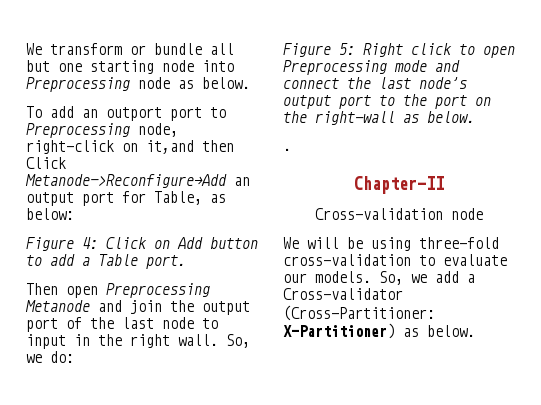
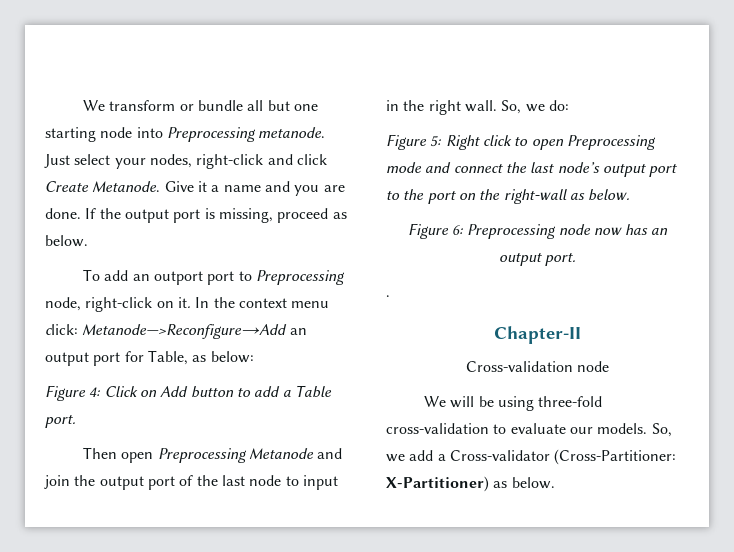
- We transform or bundle all but one starting node into Preprocessing node as below.
+ We transform or bundle all but one starting node into Preprocessing metanode. Just select your nodes, right-click and click Create Metanode. Give it a name and you are done. If the output port is missing, proceed as below.
- To add an outport port to Preprocessing node, right-click on it,and then Click Metanode—>Reconfigure→Add an output port for Table, as below:
+ To add an outport port to Preprocessing node, right-click on it. In the context menu click: Metanode—>Reconfigure→Add an output port for Table, as below:
+ Figure 6: Preprocessing node now has an output port.

